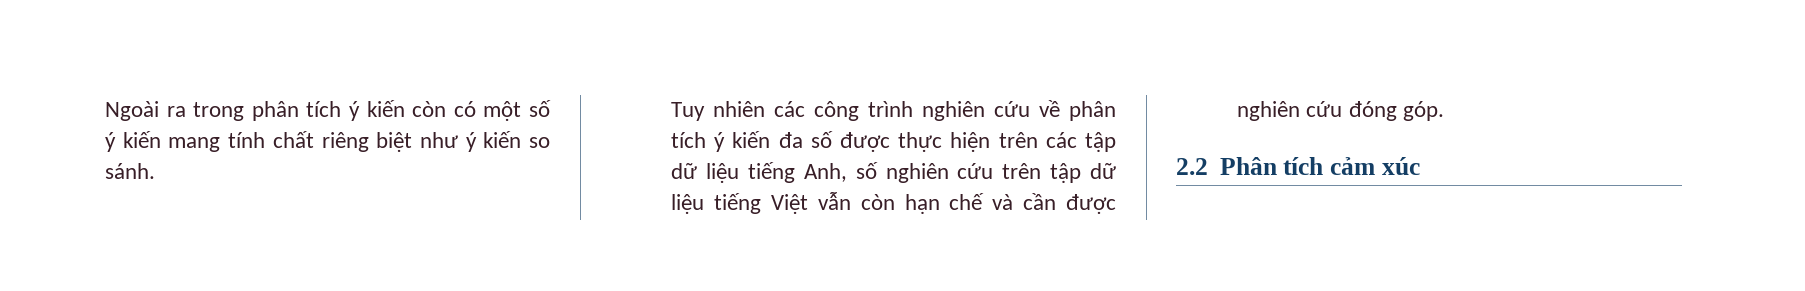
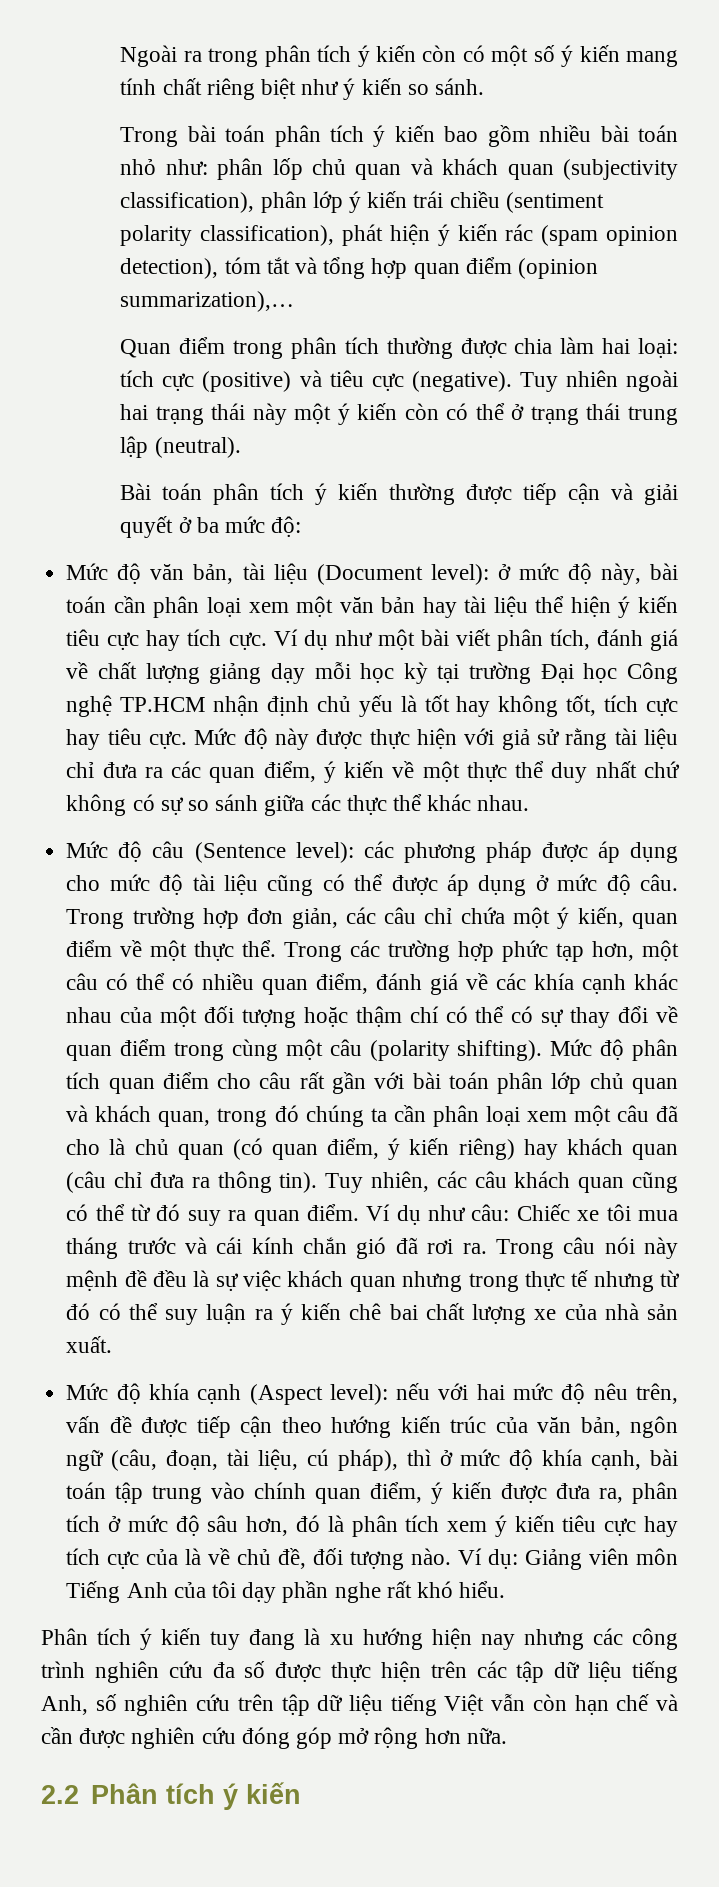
- Tuy nhiên các công trình nghiên cứu về phân tích ý kiến đa số được thực hiện trên các tập dữ liệu tiếng Anh, số nghiên cứu trên tập dữ liệu tiếng Việt vẫn còn hạn chế và cần được nghiên cứu đóng góp.
+ Trong bài toán phân tích ý kiến bao gồm nhiều bài toán nhỏ như: phân lốp chủ quan và khách quan (subjectivity classification), phân lớp ý kiến trái chiều (sentiment polarity classification), phát hiện ý kiến rác (spam opinion detection), tóm tắt và tổng hợp quan điểm (opinion summarization),…
+ Quan điểm trong phân tích thường được chia làm hai loại: tích cực (positive) và tiêu cực (negative). Tuy nhiên ngoài hai trạng thái này một ý kiến còn có thể ở trạng thái trung lập (neutral).
+ Bài toán phân tích ý kiến thường được tiếp cận và giải quyết ở ba mức độ:
+ Mức độ văn bản, tài liệu (Document level): ở mức độ này, bài toán cần phân loại xem một văn bản hay tài liệu thể hiện ý kiến tiêu cực hay tích cực. Ví dụ như một bài viết phân tích, đánh giá về chất lượng giảng dạy mỗi học kỳ tại trường Đại học Công nghệ TP.HCM nhận định chủ yếu là tốt hay không tốt, tích cực hay tiêu cực. Mức độ này được thực hiện với giả sử rằng tài liệu chỉ đưa ra các quan điểm, ý kiến về một thực thể duy nhất chứ không có sự so sánh giữa các thực thể khác nhau.
+ Mức độ câu (Sentence level): các phương pháp được áp dụng cho mức độ tài liệu cũng có thể được áp dụng ở mức độ câu. Trong trường hợp đơn giản, các câu chỉ chứa một ý kiến, quan điểm về một thực thể. Trong các trường hợp phức tạp hơn, một câu có thể có nhiều quan điểm, đánh giá về các khía cạnh khác nhau của một đối tượng hoặc thậm chí có thể có sự thay đổi về quan điểm trong cùng một câu (polarity shifting). Mức độ phân tích quan điểm cho câu rất gần với bài toán phân lớp chủ quan và khách quan, trong đó chúng ta cần phân loại xem một câu đã cho là chủ quan (có quan điểm, ý kiến riêng) hay khách quan (câu chỉ đưa ra thông tin). Tuy nhiên, các câu khách quan cũng có thể từ đó suy ra quan điểm. Ví dụ như câu: Chiếc xe tôi mua tháng trước và cái kính chắn gió đã rơi ra. Trong câu nói này mệnh đề đều là sự việc khách quan nhưng trong thực tế nhưng từ đó có thể suy luận ra ý kiến chê bai chất lượng xe của nhà sản xuất.
+ Mức độ khía cạnh (Aspect level): nếu với hai mức độ nêu trên, vấn đề được tiếp cận theo hướng kiến trúc của văn bản, ngôn ngữ (câu, đoạn, tài liệu, cú pháp), thì ở mức độ khía cạnh, bài toán tập trung vào chính quan điểm, ý kiến được đưa ra, phân tích ở mức độ sâu hơn, đó là phân tích xem ý kiến tiêu cực hay tích cực của là về chủ đề, đối tượng nào. Ví dụ: Giảng viên môn Tiếng Anh của tôi dạy phần nghe rất khó hiểu.
+ Phân tích ý kiến tuy đang là xu hướng hiện nay nhưng các công trình nghiên cứu đa số được thực hiện trên các tập dữ liệu tiếng Anh, số nghiên cứu trên tập dữ liệu tiếng Việt vẫn còn hạn chế và cần được nghiên cứu đóng góp mở rộng hơn nữa.
- 2.2 Phân tích cảm xúc
+ 2.2 Phân tích ý kiến

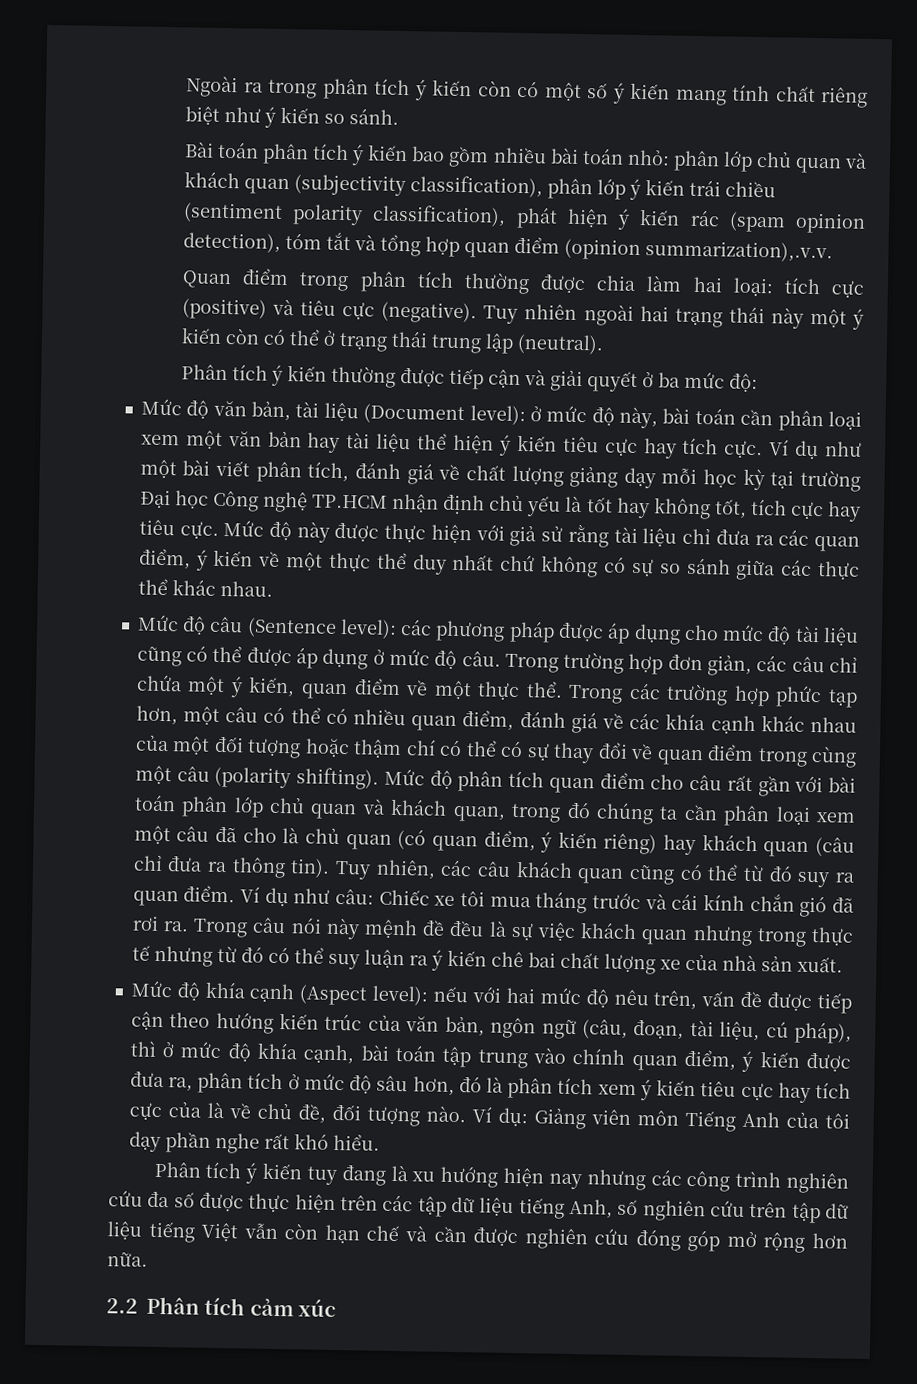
- Trong bài toán phân tích ý kiến bao gồm nhiều bài toán nhỏ như: phân lốp chủ quan và khách quan (subjectivity classification), phân lớp ý kiến trái chiều (sentiment polarity classification), phát hiện ý kiến rác (spam opinion detection), tóm tắt và tổng hợp quan điểm (opinion summarization),…
+ Bài toán phân tích ý kiến bao gồm nhiều bài toán nhỏ: phân lớp chủ quan và khách quan (subjectivity classification), phân lớp ý kiến trái chiều (sentiment polarity classification), phát hiện ý kiến rác (spam opinion detection), tóm tắt và tổng hợp quan điểm (opinion summarization),.v.v.
- Bài toán phân tích ý kiến thường được tiếp cận và giải quyết ở ba mức độ:
+ Phân tích ý kiến thường được tiếp cận và giải quyết ở ba mức độ:
- 2.2 Phân tích ý kiến
+ 2.2 Phân tích cảm xúc

